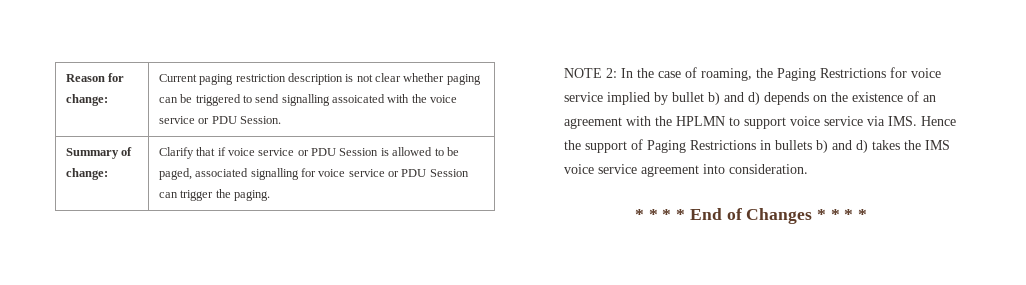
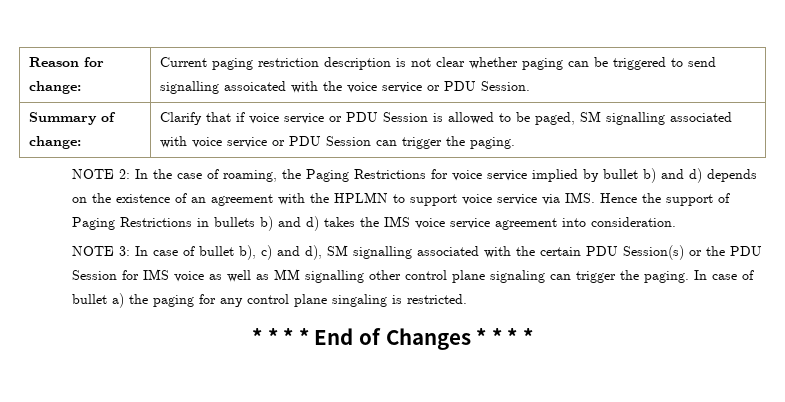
- Summary of change: | Clarify that if voice service or PDU Session is allowed to be paged, associated signalling for voice service or PDU Session can trigger the paging.
+ Summary of change: | Clarify that if voice service or PDU Session is allowed to be paged, SM signalling associated with voice service or PDU Session can trigger the paging.
+ NOTE 3: In case of bullet b), c) and d), SM signalling associated with the certain PDU Session(s) or the PDU Session for IMS voice as well as MM signalling other control plane signaling can trigger the paging. In case of bullet a) the paging for any control plane singaling is restricted.

